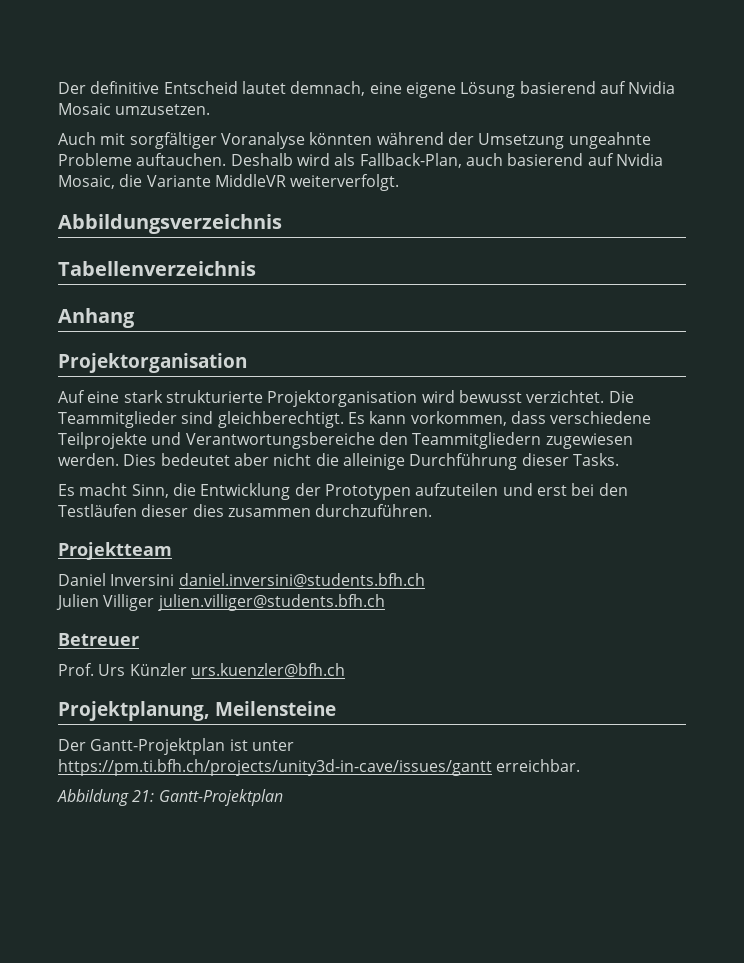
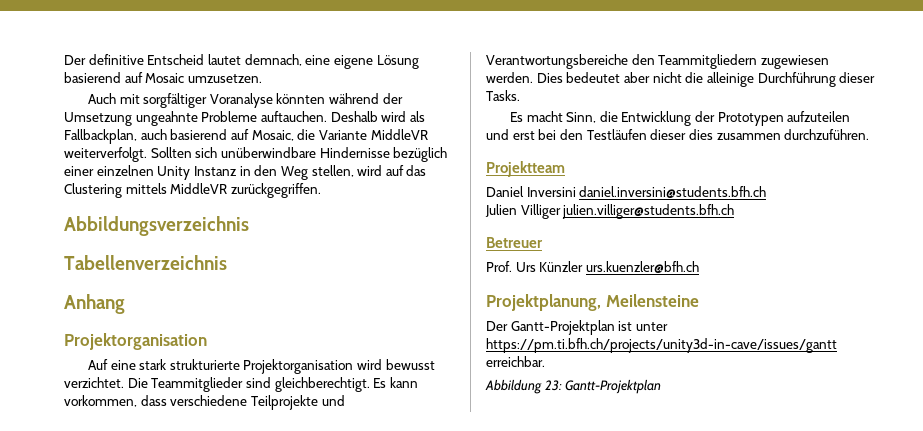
- Der definitive Entscheid lautet demnach, eine eigene Lösung basierend auf Nvidia Mosaic umzusetzen.
+ Der definitive Entscheid lautet demnach, eine eigene Lösung basierend auf Mosaic umzusetzen.
- Deshalb wird als Fallback-Plan, auch basierend auf Nvidia Mosaic, die Variante MiddleVR weiterverfolgt.
+ Deshalb wird als Fallbackplan, auch basierend auf Mosaic, die Variante MiddleVR weiterverfolgt. Sollten sich unüberwindbare Hindernisse bezüglich einer einzelnen Unity Instanz in den Weg stellen, wird auf das Clustering mittels MiddleVR zurückgegriffen.
- Abbildung 21: Gantt-Projektplan
+ Abbildung 23: Gantt-Projektplan

